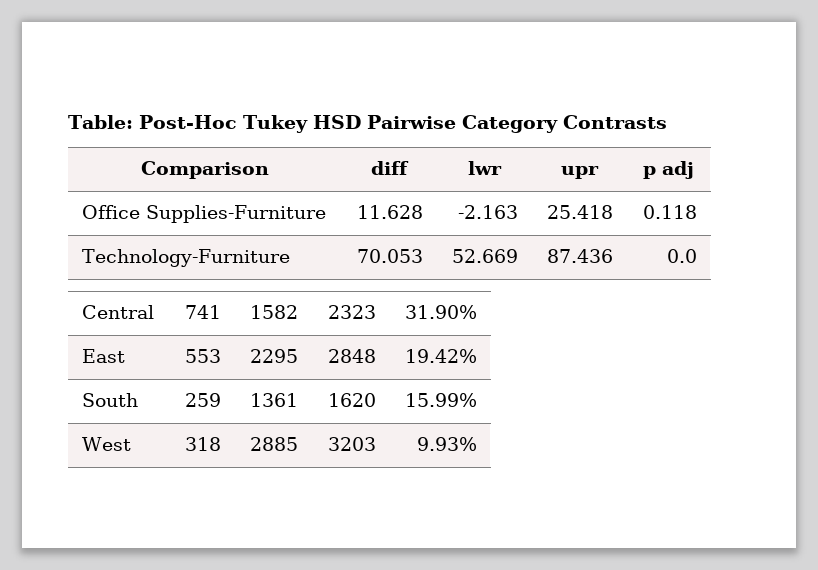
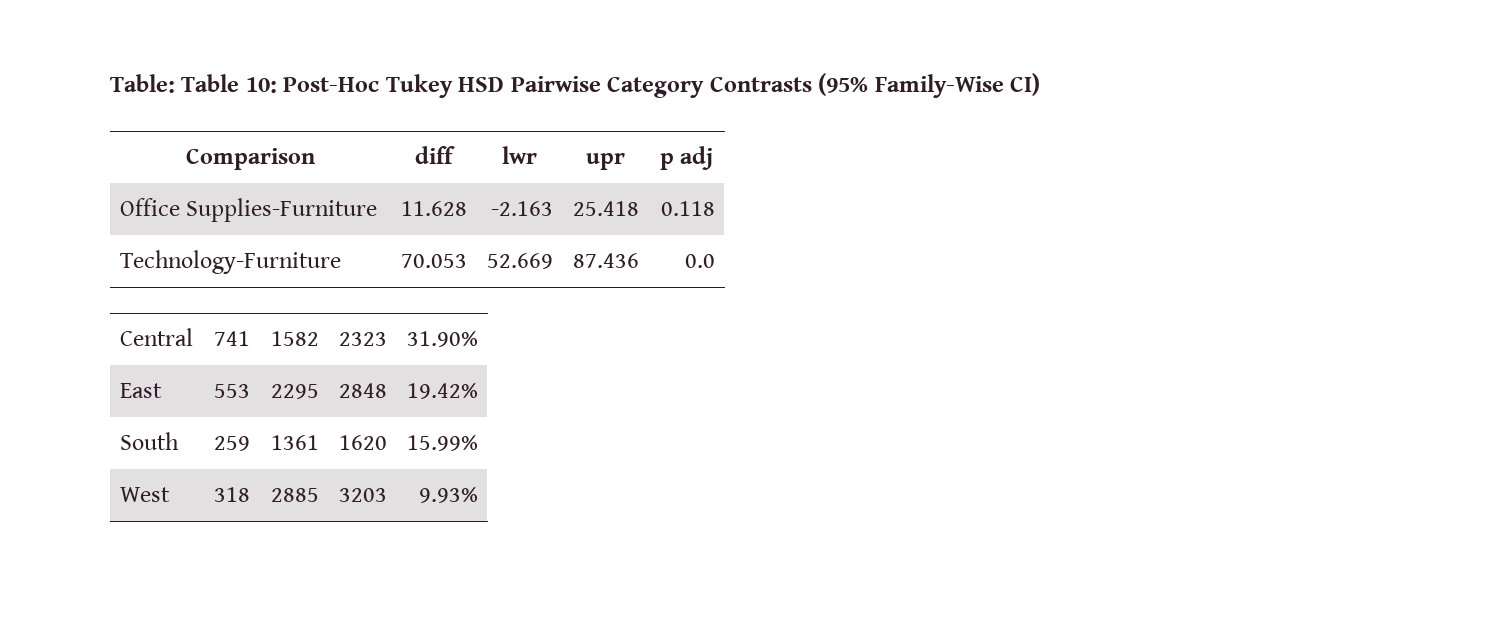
- Table: Post-Hoc Tukey HSD Pairwise Category Contrasts
+ Table: Table 10: Post-Hoc Tukey HSD Pairwise Category Contrasts (95% Family-Wise CI)

